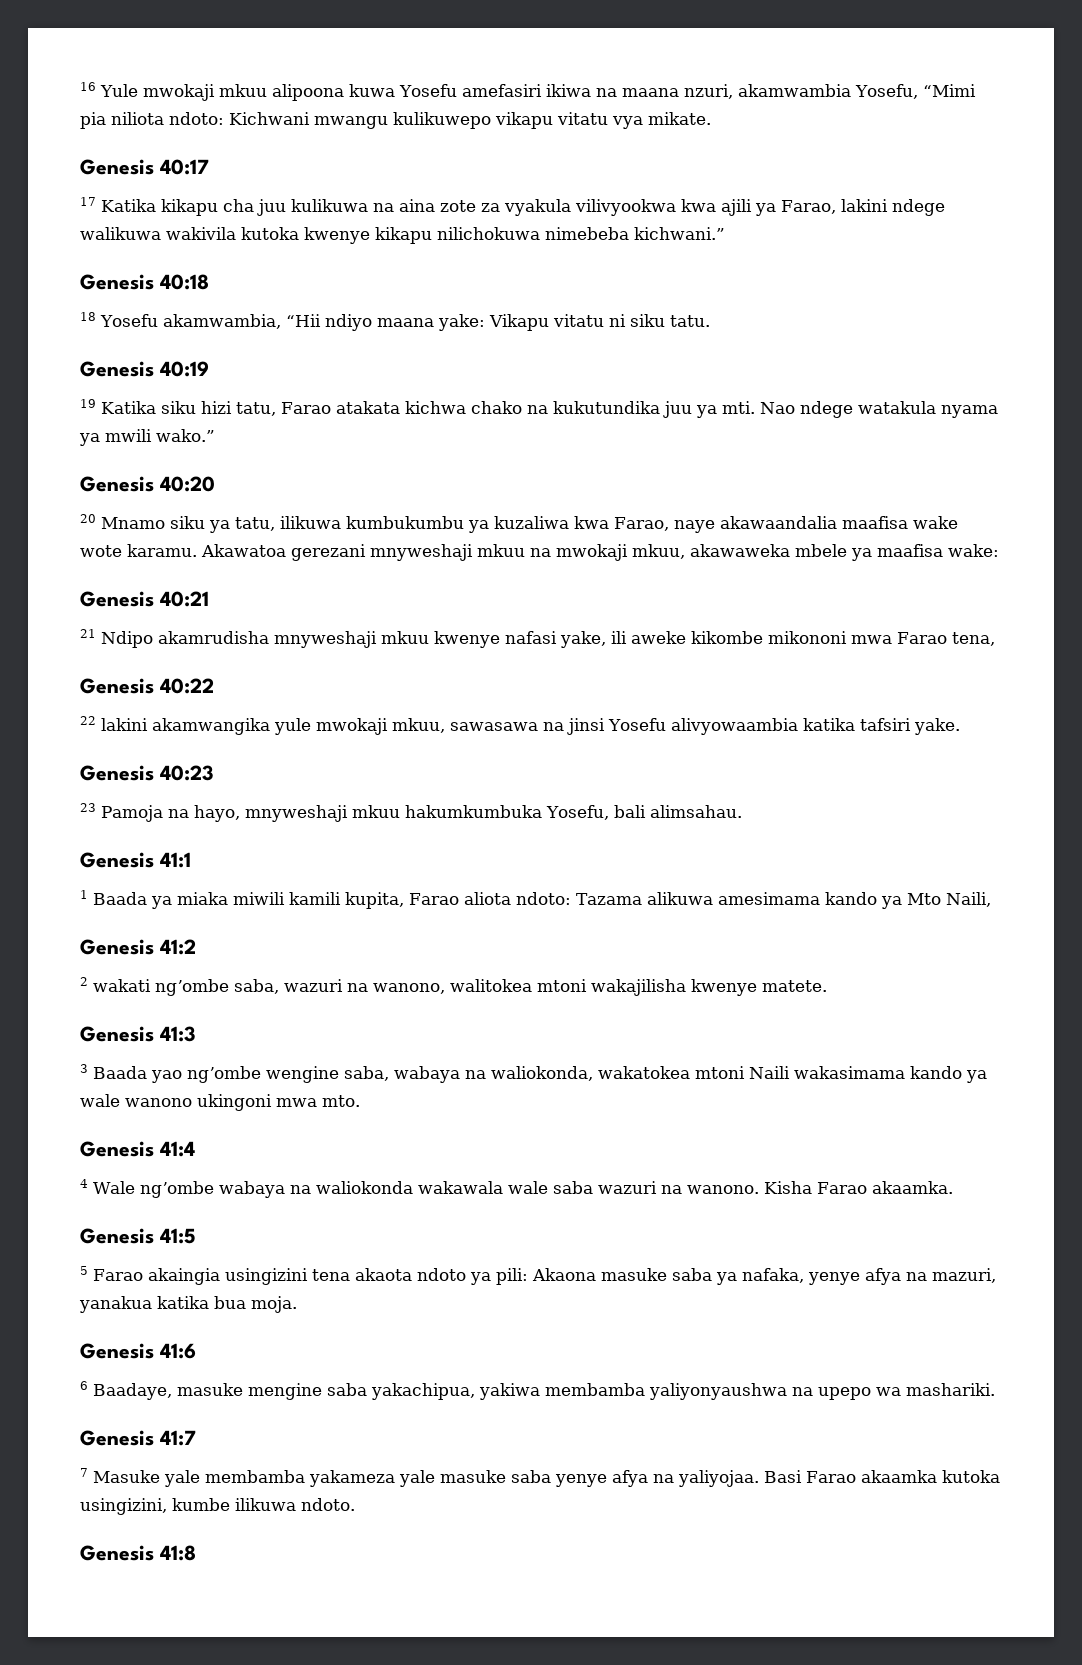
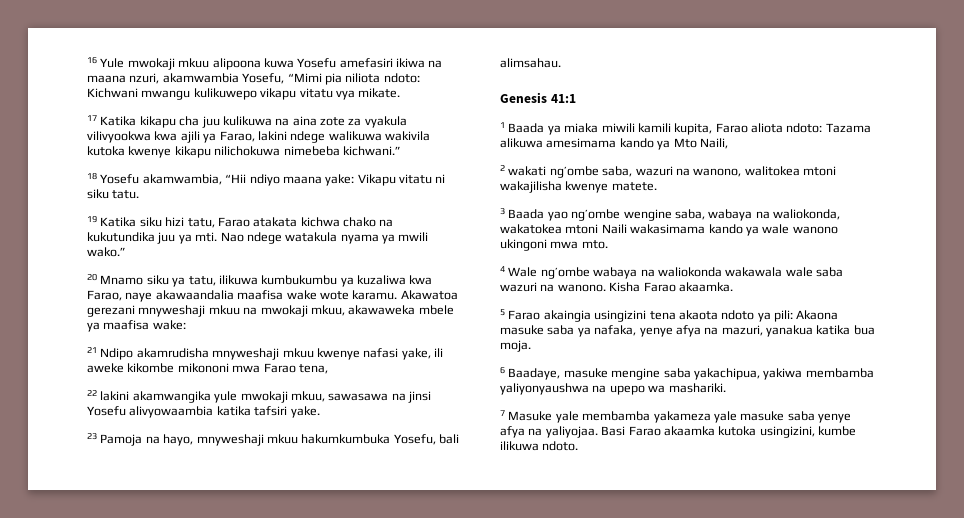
- Genesis 40:17
- Genesis 40:18
- Genesis 40:19
- Genesis 40:20
- Genesis 40:21
- Genesis 40:22
- Genesis 40:23
- Genesis 41:2
- Genesis 41:3
- Genesis 41:4
- Genesis 41:5
- Genesis 41:6
- Genesis 41:7
- Genesis 41:8

